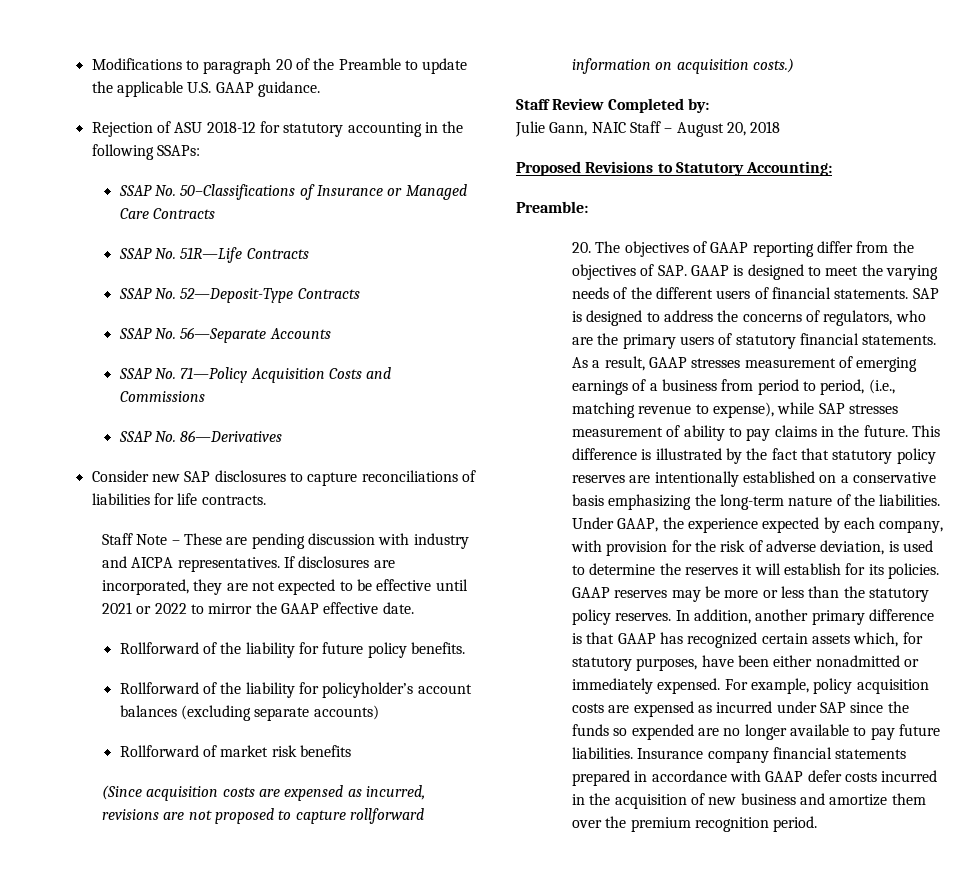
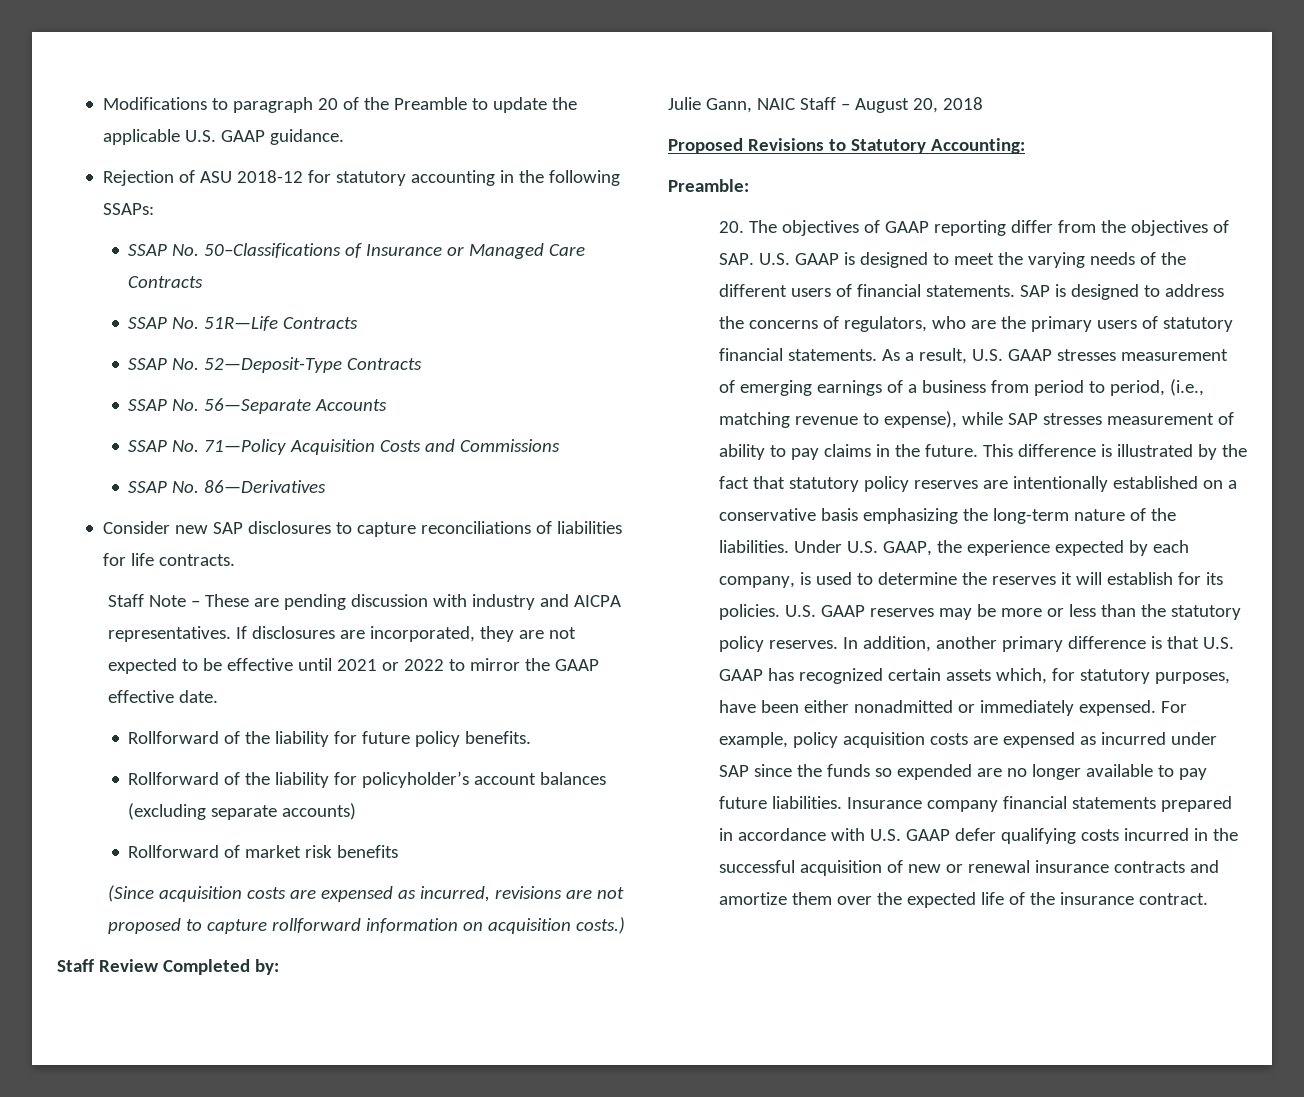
- 20. The objectives of GAAP reporting differ from the objectives of SAP. GAAP is designed to meet the varying needs of the different users of financial statements.
+ 20. The objectives of GAAP reporting differ from the objectives of SAP. U.S. GAAP is designed to meet the varying needs of the different users of financial statements.
- As a result, GAAP stresses measurement of emerging earnings of a business from period to period, (i.e., matching revenue to expense), while SAP stresses measurement of ability to pay claims in the future.
+ As a result, U.S. GAAP stresses measurement of emerging earnings of a business from period to period, (i.e., matching revenue to expense), while SAP stresses measurement of ability to pay claims in the future.
- Under GAAP, the experience expected by each company, with provision for the risk of adverse deviation, is used to determine the reserves it will establish for its policies.
+ Under U.S. GAAP, the experience expected by each company, is used to determine the reserves it will establish for its policies.
- GAAP reserves may be more or less than the statutory policy reserves.
+ U.S. GAAP reserves may be more or less than the statutory policy reserves.
- In addition, another primary difference is that GAAP has recognized certain assets which, for statutory purposes, have been either nonadmitted or immediately expensed.
+ In addition, another primary difference is that U.S. GAAP has recognized certain assets which, for statutory purposes, have been either nonadmitted or immediately expensed.
- Insurance company financial statements prepared in accordance with GAAP defer costs incurred in the acquisition of new business and amortize them over the premium recognition period.
+ Insurance company financial statements prepared in accordance with U.S. GAAP defer qualifying costs incurred in the successful acquisition of new or renewal insurance contracts and amortize them over the expected life of the insurance contract.

